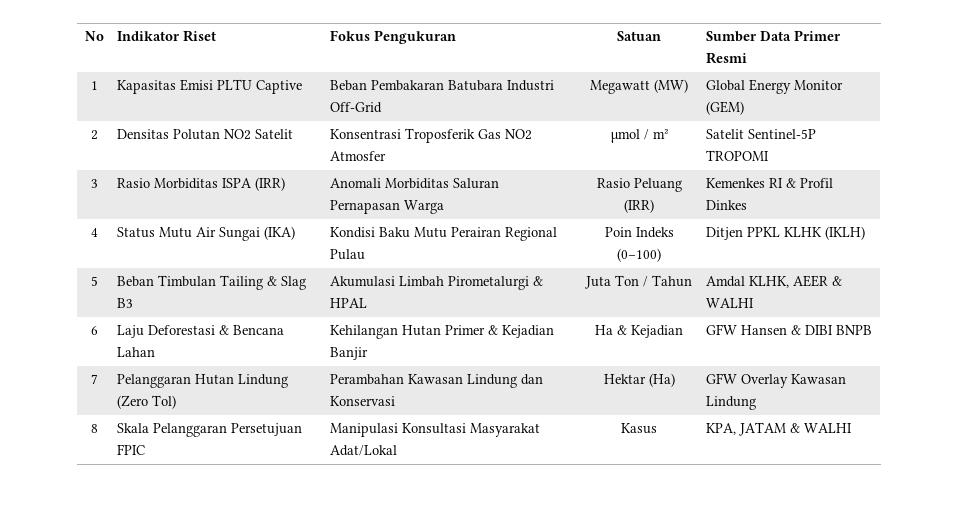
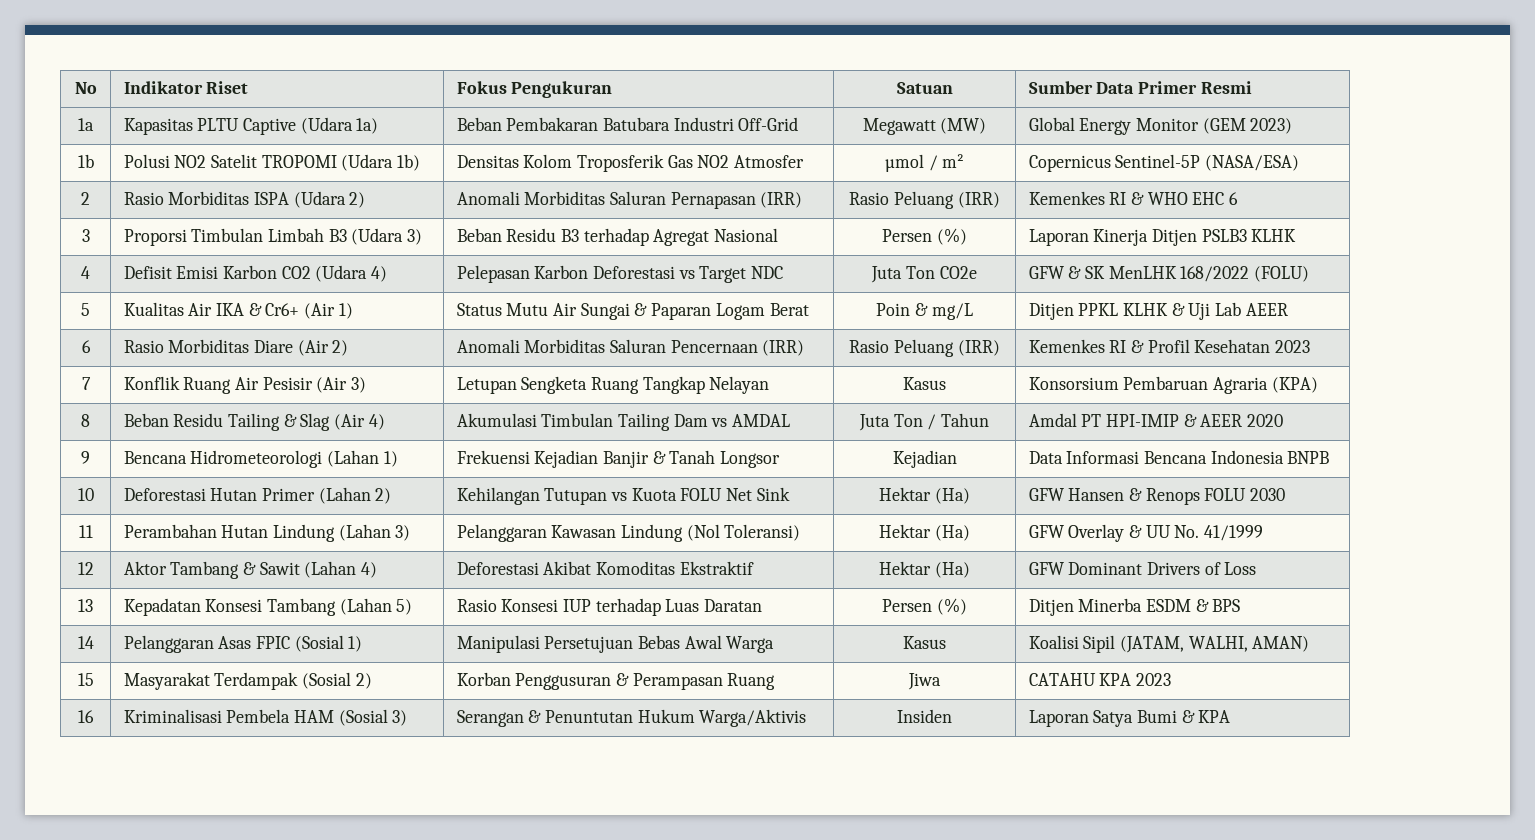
- 1 | Kapasitas Emisi PLTU Captive | Beban Pembakaran Batubara Industri Off-Grid | Megawatt (MW) | Global Energy Monitor (GEM)
- 2 | Densitas Polutan NO2 Satelit | Konsentrasi Troposferik Gas NO2 Atmosfer | µmol / m² | Satelit Sentinel-5P TROPOMI
- 3 | Rasio Morbiditas ISPA (IRR) | Anomali Morbiditas Saluran Pernapasan Warga | Rasio Peluang (IRR) | Kemenkes RI & Profil Dinkes
- 4 | Status Mutu Air Sungai (IKA) | Kondisi Baku Mutu Perairan Regional Pulau | Poin Indeks (0–100) | Ditjen PPKL KLHK (IKLH)
- 5 | Beban Timbulan Tailing & Slag B3 | Akumulasi Limbah Pirometalurgi & HPAL | Juta Ton / Tahun | Amdal KLHK, AEER & WALHI
- 6 | Laju Deforestasi & Bencana Lahan | Kehilangan Hutan Primer & Kejadian Banjir | Ha & Kejadian | GFW Hansen & DIBI BNPB
- 7 | Pelanggaran Hutan Lindung (Zero Tol) | Perambahan Kawasan Lindung dan Konservasi | Hektar (Ha) | GFW Overlay Kawasan Lindung
- 8 | Skala Pelanggaran Persetujuan FPIC | Manipulasi Konsultasi Masyarakat Adat/Lokal | Kasus | KPA, JATAM & WALHI
+ 1a | Kapasitas PLTU Captive (Udara 1a) | Beban Pembakaran Batubara Industri Off-Grid | Megawatt (MW) | Global Energy Monitor (GEM 2023)
+ 1b | Polusi NO2 Satelit TROPOMI (Udara 1b) | Densitas Kolom Troposferik Gas NO2 Atmosfer | µmol / m² | Copernicus Sentinel-5P (NASA/ESA)
+ 2 | Rasio Morbiditas ISPA (Udara 2) | Anomali Morbiditas Saluran Pernapasan (IRR) | Rasio Peluang (IRR) | Kemenkes RI & WHO EHC 6
+ 3 | Proporsi Timbulan Limbah B3 (Udara 3) | Beban Residu B3 terhadap Agregat Nasional | Persen (%) | Laporan Kinerja Ditjen PSLB3 KLHK
+ 4 | Defisit Emisi Karbon CO2 (Udara 4) | Pelepasan Karbon Deforestasi vs Target NDC | Juta Ton CO2e | GFW & SK MenLHK 168/2022 (FOLU)
+ 5 | Kualitas Air IKA & Cr6+ (Air 1) | Status Mutu Air Sungai & Paparan Logam Berat | Poin & mg/L | Ditjen PPKL KLHK & Uji Lab AEER
+ 6 | Rasio Morbiditas Diare (Air 2) | Anomali Morbiditas Saluran Pencernaan (IRR) | Rasio Peluang (IRR) | Kemenkes RI & Profil Kesehatan 2023
+ 7 | Konflik Ruang Air Pesisir (Air 3) | Letupan Sengketa Ruang Tangkap Nelayan | Kasus | Konsorsium Pembaruan Agraria (KPA)
+ 8 | Beban Residu Tailing & Slag (Air 4) | Akumulasi Timbulan Tailing Dam vs AMDAL | Juta Ton / Tahun | Amdal PT HPI-IMIP & AEER 2020
+ 9 | Bencana Hidrometeorologi (Lahan 1) | Frekuensi Kejadian Banjir & Tanah Longsor | Kejadian | Data Informasi Bencana Indonesia BNPB
+ 10 | Deforestasi Hutan Primer (Lahan 2) | Kehilangan Tutupan vs Kuota FOLU Net Sink | Hektar (Ha) | GFW Hansen & Renops FOLU 2030
+ 11 | Perambahan Hutan Lindung (Lahan 3) | Pelanggaran Kawasan Lindung (Nol Toleransi) | Hektar (Ha) | GFW Overlay & UU No. 41/1999
+ 12 | Aktor Tambang & Sawit (Lahan 4) | Deforestasi Akibat Komoditas Ekstraktif | Hektar (Ha) | GFW Dominant Drivers of Loss
+ 13 | Kepadatan Konsesi Tambang (Lahan 5) | Rasio Konsesi IUP terhadap Luas Daratan | Persen (%) | Ditjen Minerba ESDM & BPS
+ 14 | Pelanggaran Asas FPIC (Sosial 1) | Manipulasi Persetujuan Bebas Awal Warga | Kasus | Koalisi Sipil (JATAM, WALHI, AMAN)
+ 15 | Masyarakat Terdampak (Sosial 2) | Korban Penggusuran & Perampasan Ruang | Jiwa | CATAHU KPA 2023
+ 16 | Kriminalisasi Pembela HAM (Sosial 3) | Serangan & Penuntutan Hukum Warga/Aktivis | Insiden | Laporan Satya Bumi & KPA

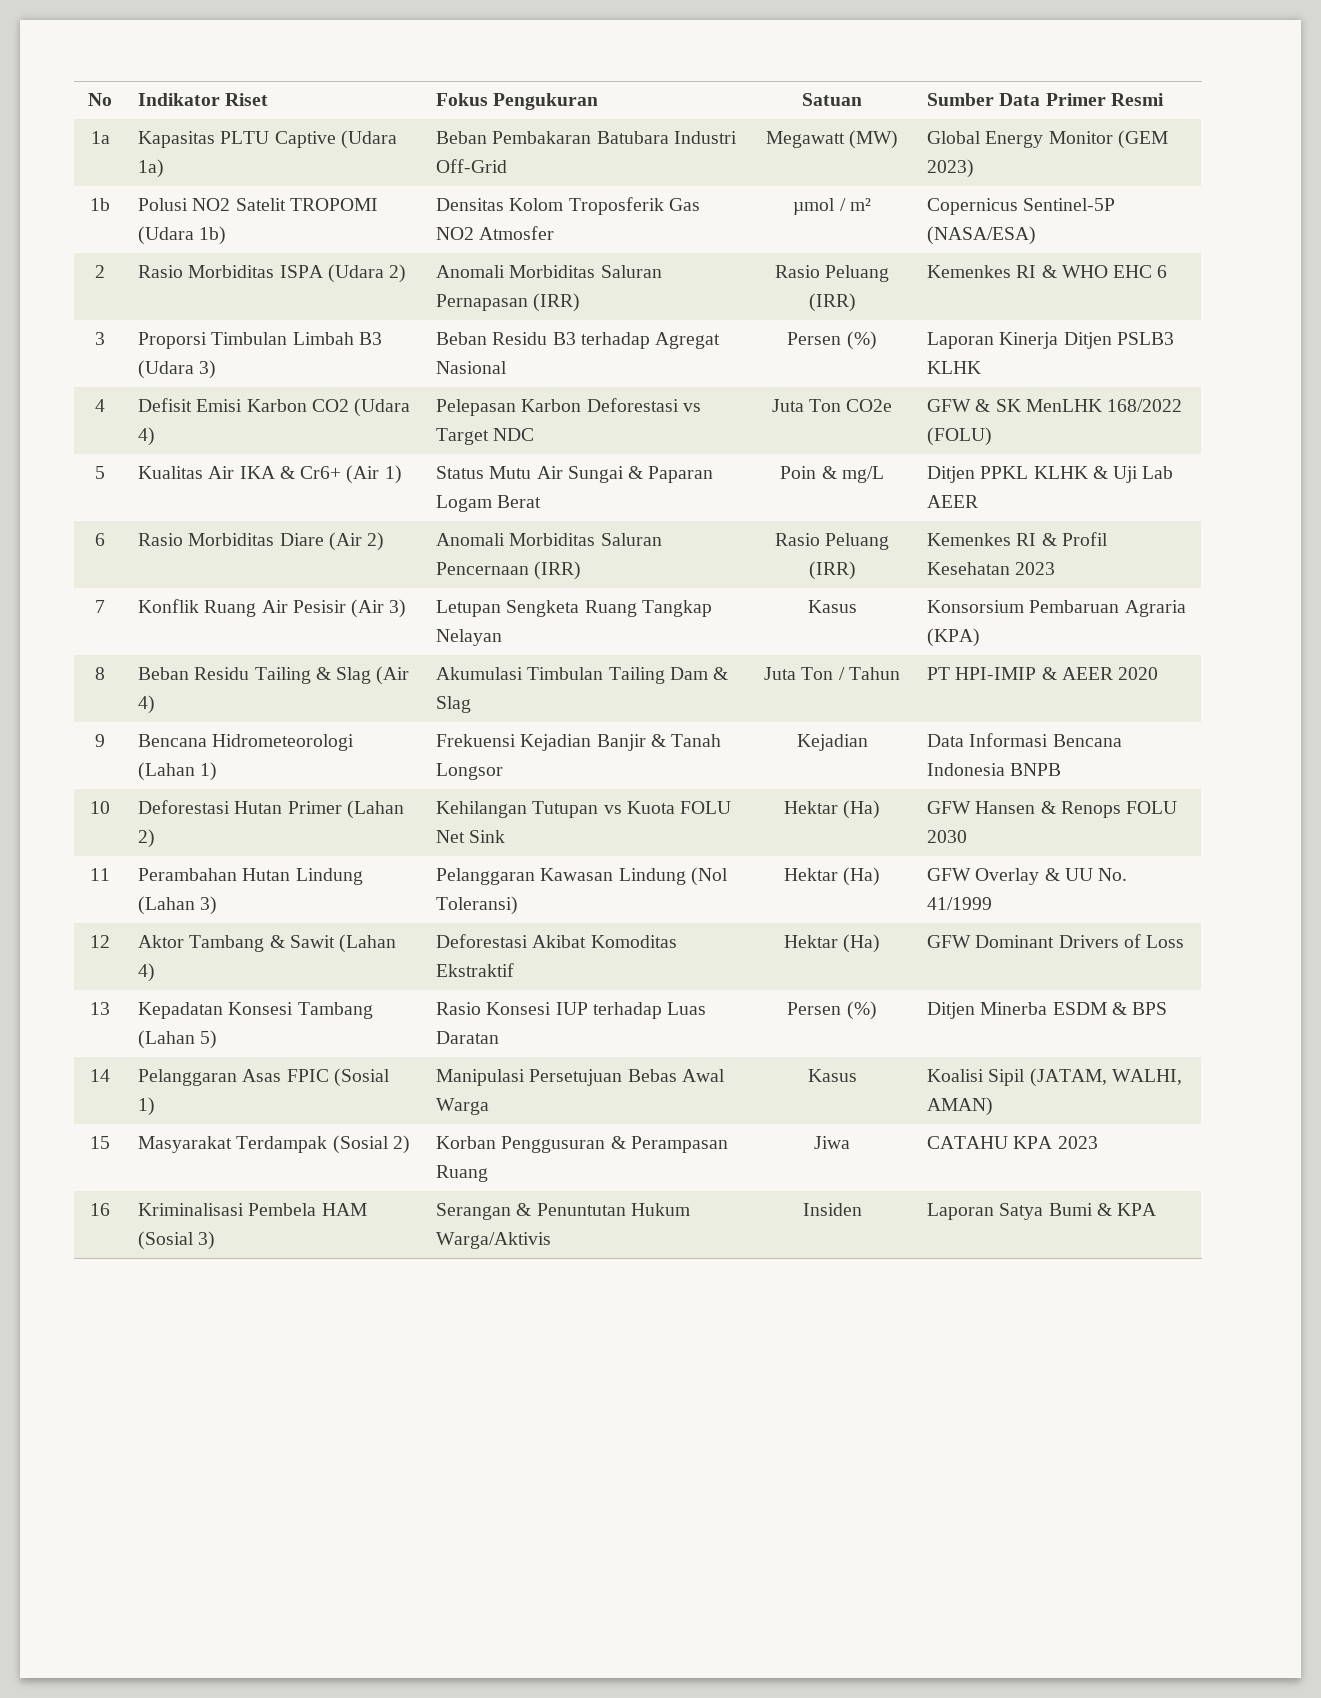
- 8 | Beban Residu Tailing & Slag (Air 4) | Akumulasi Timbulan Tailing Dam vs AMDAL | Juta Ton / Tahun | Amdal PT HPI-IMIP & AEER 2020
+ 8 | Beban Residu Tailing & Slag (Air 4) | Akumulasi Timbulan Tailing Dam & Slag | Juta Ton / Tahun | PT HPI-IMIP & AEER 2020

